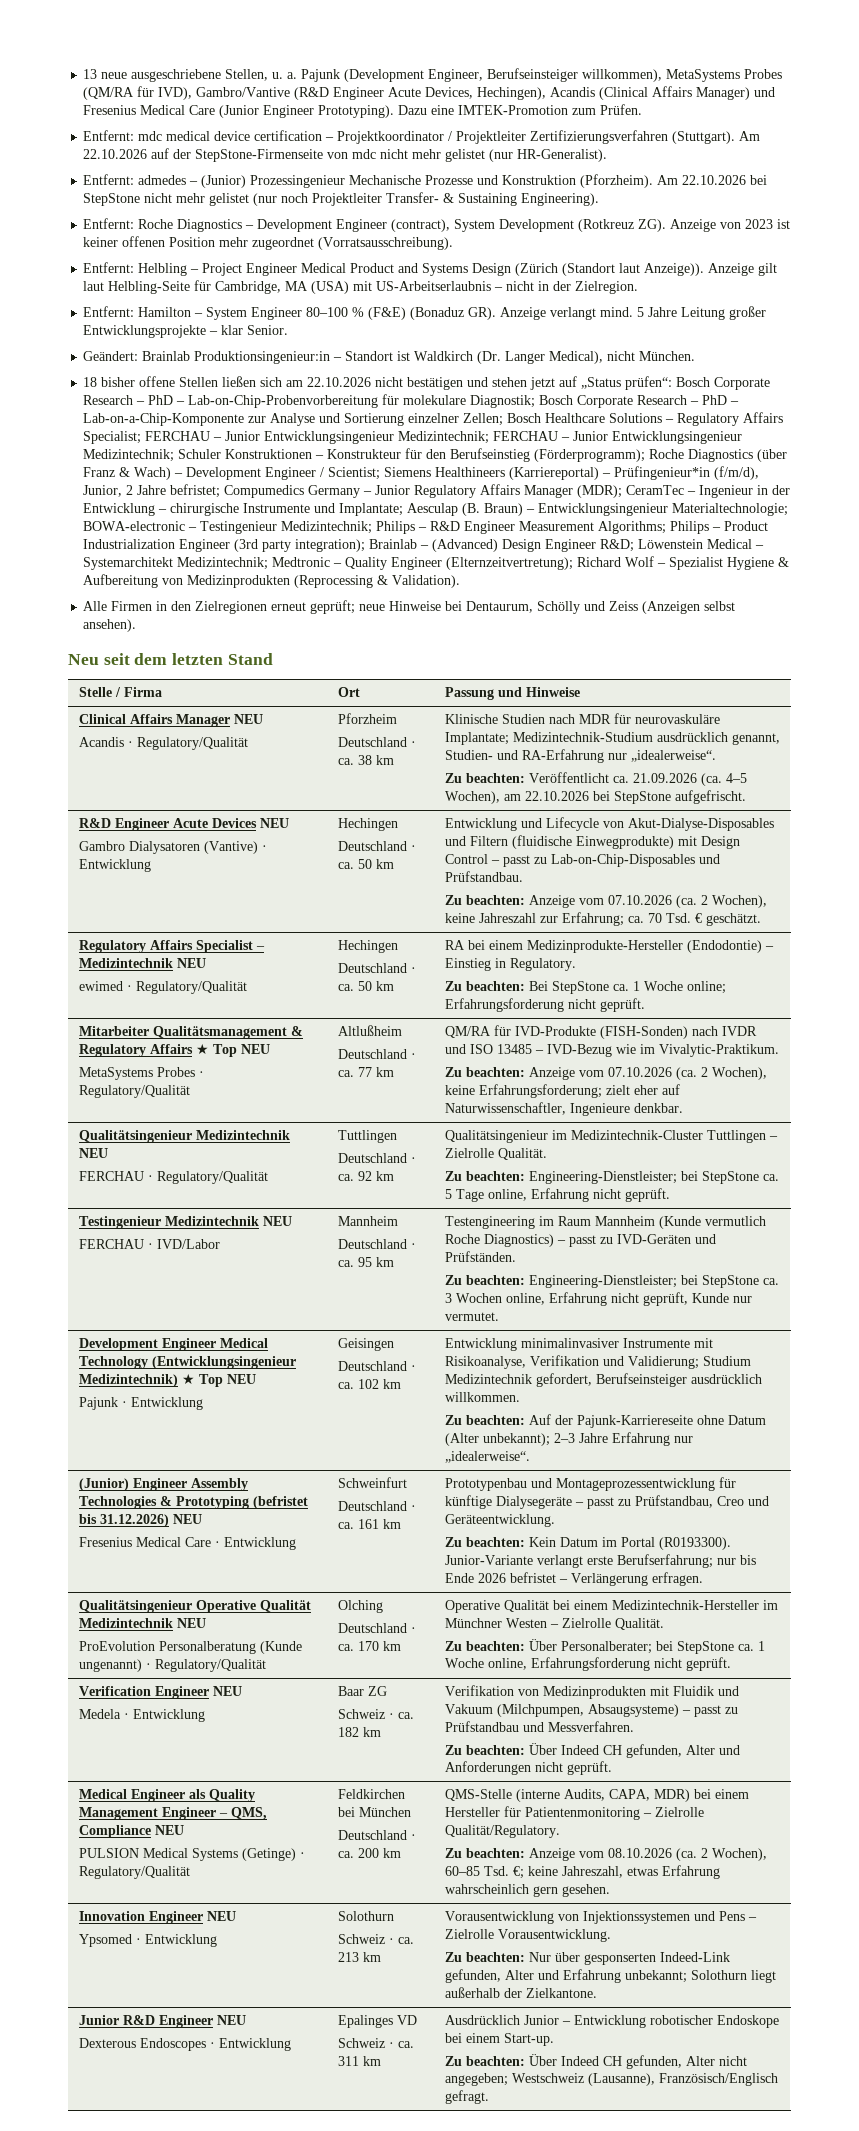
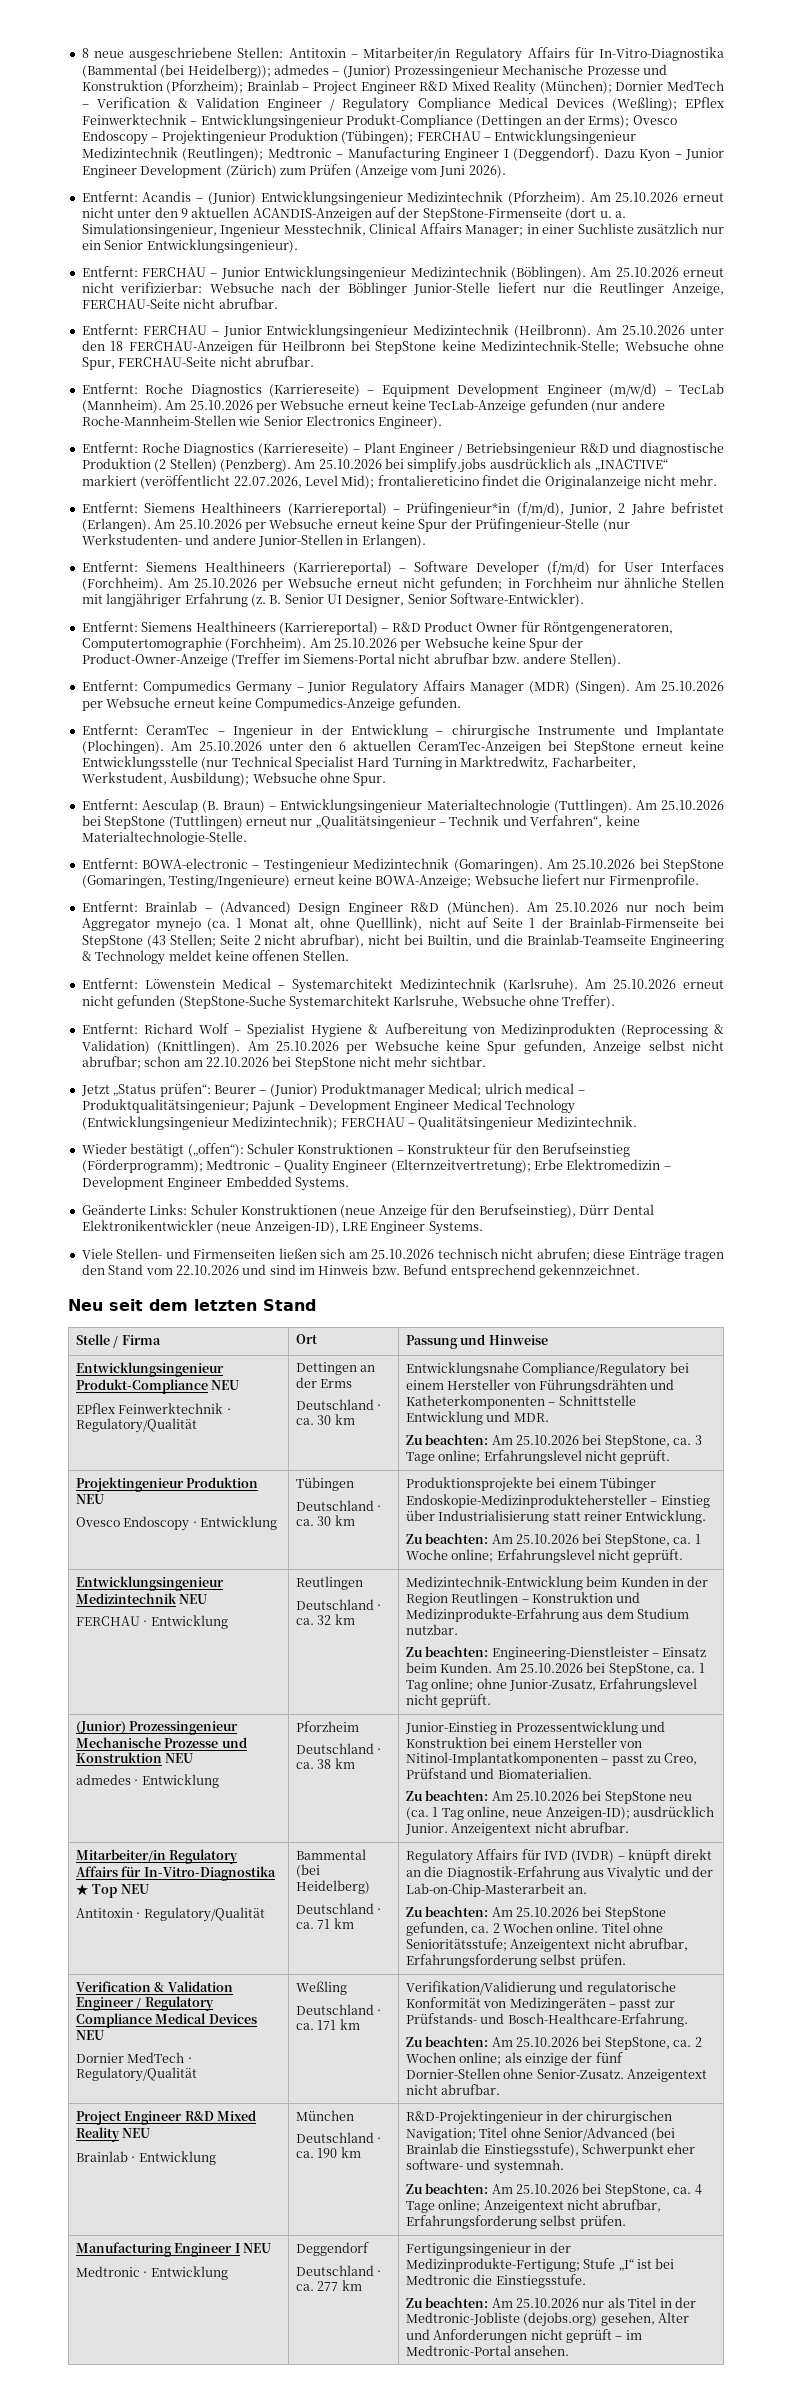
- 13 neue ausgeschriebene Stellen, u. a. Pajunk (Development Engineer, Berufseinsteiger willkommen), MetaSystems Probes (QM/RA für IVD), Gambro/Vantive (R&D Engineer Acute Devices, Hechingen), Acandis (Clinical Affairs Manager) und Fresenius Medical Care (Junior Engineer Prototyping). Dazu eine IMTEK-Promotion zum Prüfen.
- Entfernt: mdc medical device certification – Projektkoordinator / Projektleiter Zertifizierungsverfahren (Stuttgart). Am 22.10.2026 auf der StepStone-Firmenseite von mdc nicht mehr gelistet (nur HR-Generalist).
- Entfernt: admedes – (Junior) Prozessingenieur Mechanische Prozesse und Konstruktion (Pforzheim). Am 22.10.2026 bei StepStone nicht mehr gelistet (nur noch Projektleiter Transfer- & Sustaining Engineering).
- Entfernt: Roche Diagnostics – Development Engineer (contract), System Development (Rotkreuz ZG). Anzeige von 2023 ist keiner offenen Position mehr zugeordnet (Vorratsausschreibung).
- Entfernt: Helbling – Project Engineer Medical Product and Systems Design (Zürich (Standort laut Anzeige)). Anzeige gilt laut Helbling-Seite für Cambridge, MA (USA) mit US-Arbeitserlaubnis – nicht in der Zielregion.
- Entfernt: Hamilton – System Engineer 80–100 % (F&E) (Bonaduz GR). Anzeige verlangt mind. 5 Jahre Leitung großer Entwicklungsprojekte – klar Senior.
- Geändert: Brainlab Produktionsingenieur:in – Standort ist Waldkirch (Dr. Langer Medical), nicht München.
- 18 bisher offene Stellen ließen sich am 22.10.2026 nicht bestätigen und stehen jetzt auf „Status prüfen“: Bosch Corporate Research – PhD – Lab-on-Chip-Probenvorbereitung für molekulare Diagnostik; Bosch Corporate Research – PhD – Lab-on-a-Chip-Komponente zur Analyse und Sortierung einzelner Zellen; Bosch Healthcare Solutions – Regulatory Affairs Specialist; FERCHAU – Junior Entwicklungsingenieur Medizintechnik; FERCHAU – Junior Entwicklungsingenieur Medizintechnik; Schuler Konstruktionen – Konstrukteur für den Berufseinstieg (Förderprogramm); Roche Diagnostics (über Franz & Wach) – Development Engineer / Scientist; Siemens Healthineers (Karriereportal) – Prüfingenieur*in (f/m/d), Junior, 2 Jahre befristet; Compumedics Germany – Junior Regulatory Affairs Manager (MDR); CeramTec – Ingenieur in der Entwicklung – chirurgische Instrumente und Implantate; Aesculap (B. Braun) – Entwicklungsingenieur Materialtechnologie; BOWA-electronic – Testingenieur Medizintechnik; Philips – R&D Engineer Measurement Algorithms; Philips – Product Industrialization Engineer (3rd party integration); Brainlab – (Advanced) Design Engineer R&D; Löwenstein Medical – Systemarchitekt Medizintechnik; Medtronic – Quality Engineer (Elternzeitvertretung); Richard Wolf – Spezialist Hygiene & Aufbereitung von Medizinprodukten (Reprocessing & Validation).
- Alle Firmen in den Zielregionen erneut geprüft; neue Hinweise bei Dentaurum, Schölly und Zeiss (Anzeigen selbst ansehen).
+ 8 neue ausgeschriebene Stellen: Antitoxin – Mitarbeiter/in Regulatory Affairs für In-Vitro-Diagnostika (Bammental (bei Heidelberg)); admedes – (Junior) Prozessingenieur Mechanische Prozesse und Konstruktion (Pforzheim); Brainlab – Project Engineer R&D Mixed Reality (München); Dornier MedTech – Verification & Validation Engineer / Regulatory Compliance Medical Devices (Weßling); EPflex Feinwerktechnik – Entwicklungsingenieur Produkt-Compliance (Dettingen an der Erms); Ovesco Endoscopy – Projektingenieur Produktion (Tübingen); FERCHAU – Entwicklungsingenieur Medizintechnik (Reutlingen); Medtronic – Manufacturing Engineer I (Deggendorf). Dazu Kyon – Junior Engineer Development (Zürich) zum Prüfen (Anzeige vom Juni 2026).
+ Entfernt: Acandis – (Junior) Entwicklungsingenieur Medizintechnik (Pforzheim). Am 25.10.2026 erneut nicht unter den 9 aktuellen ACANDIS-Anzeigen auf der StepStone-Firmenseite (dort u. a. Simulationsingenieur, Ingenieur Messtechnik, Clinical Affairs Manager; in einer Suchliste zusätzlich nur ein Senior Entwicklungsingenieur).
+ Entfernt: FERCHAU – Junior Entwicklungsingenieur Medizintechnik (Böblingen). Am 25.10.2026 erneut nicht verifizierbar: Websuche nach der Böblinger Junior-Stelle liefert nur die Reutlinger Anzeige, FERCHAU-Seite nicht abrufbar.
+ Entfernt: FERCHAU – Junior Entwicklungsingenieur Medizintechnik (Heilbronn). Am 25.10.2026 unter den 18 FERCHAU-Anzeigen für Heilbronn bei StepStone keine Medizintechnik-Stelle; Websuche ohne Spur, FERCHAU-Seite nicht abrufbar.
+ Entfernt: Roche Diagnostics (Karriereseite) – Equipment Development Engineer (m/w/d) – TecLab (Mannheim). Am 25.10.2026 per Websuche erneut keine TecLab-Anzeige gefunden (nur andere Roche-Mannheim-Stellen wie Senior Electronics Engineer).
+ Entfernt: Roche Diagnostics (Karriereseite) – Plant Engineer / Betriebsingenieur R&D und diagnostische Produktion (2 Stellen) (Penzberg). Am 25.10.2026 bei simplify.jobs ausdrücklich als „INACTIVE“ markiert (veröffentlicht 22.07.2026, Level Mid); frontaliereticino findet die Originalanzeige nicht mehr.
+ Entfernt: Siemens Healthineers (Karriereportal) – Prüfingenieur*in (f/m/d), Junior, 2 Jahre befristet (Erlangen). Am 25.10.2026 per Websuche erneut keine Spur der Prüfingenieur-Stelle (nur Werkstudenten- und andere Junior-Stellen in Erlangen).
+ Entfernt: Siemens Healthineers (Karriereportal) – Software Developer (f/m/d) for User Interfaces (Forchheim). Am 25.10.2026 per Websuche erneut nicht gefunden; in Forchheim nur ähnliche Stellen mit langjähriger Erfahrung (z. B. Senior UI Designer, Senior Software-Entwickler).
+ Entfernt: Siemens Healthineers (Karriereportal) – R&D Product Owner für Röntgengeneratoren, Computertomographie (Forchheim). Am 25.10.2026 per Websuche keine Spur der Product-Owner-Anzeige (Treffer im Siemens-Portal nicht abrufbar bzw. andere Stellen).
+ Entfernt: Compumedics Germany – Junior Regulatory Affairs Manager (MDR) (Singen). Am 25.10.2026 per Websuche erneut keine Compumedics-Anzeige gefunden.
+ Entfernt: CeramTec – Ingenieur in der Entwicklung – chirurgische Instrumente und Implantate (Plochingen). Am 25.10.2026 unter den 6 aktuellen CeramTec-Anzeigen bei StepStone erneut keine Entwicklungsstelle (nur Technical Specialist Hard Turning in Marktredwitz, Facharbeiter, Werkstudent, Ausbildung); Websuche ohne Spur.
+ Entfernt: Aesculap (B. Braun) – Entwicklungsingenieur Materialtechnologie (Tuttlingen). Am 25.10.2026 bei StepStone (Tuttlingen) erneut nur „Qualitätsingenieur – Technik und Verfahren“, keine Materialtechnologie-Stelle.
+ Entfernt: BOWA-electronic – Testingenieur Medizintechnik (Gomaringen). Am 25.10.2026 bei StepStone (Gomaringen, Testing/Ingenieure) erneut keine BOWA-Anzeige; Websuche liefert nur Firmenprofile.
+ Entfernt: Brainlab – (Advanced) Design Engineer R&D (München). Am 25.10.2026 nur noch beim Aggregator mynejo (ca. 1 Monat alt, ohne Quelllink), nicht auf Seite 1 der Brainlab-Firmenseite bei StepStone (43 Stellen; Seite 2 nicht abrufbar), nicht bei Builtin, und die Brainlab-Teamseite Engineering & Technology meldet keine offenen Stellen.
+ Entfernt: Löwenstein Medical – Systemarchitekt Medizintechnik (Karlsruhe). Am 25.10.2026 erneut nicht gefunden (StepStone-Suche Systemarchitekt Karlsruhe, Websuche ohne Treffer).
+ Entfernt: Richard Wolf – Spezialist Hygiene & Aufbereitung von Medizinprodukten (Reprocessing & Validation) (Knittlingen). Am 25.10.2026 per Websuche keine Spur gefunden, Anzeige selbst nicht abrufbar; schon am 22.10.2026 bei StepStone nicht mehr sichtbar.
+ Jetzt „Status prüfen“: Beurer – (Junior) Produktmanager Medical; ulrich medical – Produktqualitätsingenieur; Pajunk – Development Engineer Medical Technology (Entwicklungsingenieur Medizintechnik); FERCHAU – Qualitätsingenieur Medizintechnik.
+ Wieder bestätigt („offen“): Schuler Konstruktionen – Konstrukteur für den Berufseinstieg (Förderprogramm); Medtronic – Quality Engineer (Elternzeitvertretung); Erbe Elektromedizin – Development Engineer Embedded Systems.
+ Geänderte Links: Schuler Konstruktionen (neue Anzeige für den Berufseinstieg), Dürr Dental Elektronikentwickler (neue Anzeigen-ID), LRE Engineer Systems.
+ Viele Stellen- und Firmenseiten ließen sich am 25.10.2026 technisch nicht abrufen; diese Einträge tragen den Stand vom 22.10.2026 und sind im Hinweis bzw. Befund entsprechend gekennzeichnet.
- Clinical Affairs Manager NEU
- Acandis · Regulatory/Qualität
+ Entwicklungsingenieur Produkt-Compliance NEU
+ EPflex Feinwerktechnik · Regulatory/Qualität | Dettingen an der Erms
+ Deutschland · ca. 30 km | Entwicklungsnahe Compliance/Regulatory bei einem Hersteller von Führungsdrähten und Katheterkomponenten – Schnittstelle Entwicklung und MDR.
+ Zu beachten: Am 25.10.2026 bei StepStone, ca. 3 Tage online; Erfahrungslevel nicht geprüft.
+ Projektingenieur Produktion NEU
+ Ovesco Endoscopy · Entwicklung | Tübingen
+ Deutschland · ca. 30 km | Produktionsprojekte bei einem Tübinger Endoskopie-Medizinproduktehersteller – Einstieg über Industrialisierung statt reiner Entwicklung.
+ Zu beachten: Am 25.10.2026 bei StepStone, ca. 1 Woche online; Erfahrungslevel nicht geprüft.
+ Entwicklungsingenieur Medizintechnik NEU
+ FERCHAU · Entwicklung | Reutlingen
+ Deutschland · ca. 32 km | Medizintechnik-Entwicklung beim Kunden in der Region Reutlingen – Konstruktion und Medizinprodukte-Erfahrung aus dem Studium nutzbar.
+ Zu beachten: Engineering-Dienstleister – Einsatz beim Kunden. Am 25.10.2026 bei StepStone, ca. 1 Tag online; ohne Junior-Zusatz, Erfahrungslevel nicht geprüft.
+ (Junior) Prozessingenieur Mechanische Prozesse und Konstruktion NEU
+ admedes · Entwicklung
- Klinische Studien nach MDR für neurovaskuläre Implantate; Medizintechnik-Studium ausdrücklich genannt, Studien- und RA-Erfahrung nur „idealerweise“.
- Zu beachten: Veröffentlicht ca. 21.09.2026 (ca. 4–5 Wochen), am 22.10.2026 bei StepStone aufgefrischt.
- R&D Engineer Acute Devices NEU
- Gambro Dialysatoren (Vantive) · Entwicklung | Hechingen
- Deutschland · ca. 50 km | Entwicklung und Lifecycle von Akut-Dialyse-Disposables und Filtern (fluidische Einwegprodukte) mit Design Control – passt zu Lab-on-Chip-Disposables und Prüfstandbau.
- Zu beachten: Anzeige vom 07.10.2026 (ca. 2 Wochen), keine Jahreszahl zur Erfahrung; ca. 70 Tsd. € geschätzt.
- Regulatory Affairs Specialist – Medizintechnik NEU
- ewimed · Regulatory/Qualität | Hechingen
- Deutschland · ca. 50 km | RA bei einem Medizinprodukte-Hersteller (Endodontie) – Einstieg in Regulatory.
- Zu beachten: Bei StepStone ca. 1 Woche online; Erfahrungsforderung nicht geprüft.
- Mitarbeiter Qualitätsmanagement & Regulatory Affairs ★ Top NEU
- MetaSystems Probes · Regulatory/Qualität | Altlußheim
- Deutschland · ca. 77 km | QM/RA für IVD-Produkte (FISH-Sonden) nach IVDR und ISO 13485 – IVD-Bezug wie im Vivalytic-Praktikum.
- Zu beachten: Anzeige vom 07.10.2026 (ca. 2 Wochen), keine Erfahrungsforderung; zielt eher auf Naturwissenschaftler, Ingenieure denkbar.
- Qualitätsingenieur Medizintechnik NEU
- FERCHAU · Regulatory/Qualität | Tuttlingen
- Deutschland · ca. 92 km | Qualitätsingenieur im Medizintechnik-Cluster Tuttlingen – Zielrolle Qualität.
- Zu beachten: Engineering-Dienstleister; bei StepStone ca. 5 Tage online, Erfahrung nicht geprüft.
- Testingenieur Medizintechnik NEU
- FERCHAU · IVD/Labor | Mannheim
- Deutschland · ca. 95 km | Testengineering im Raum Mannheim (Kunde vermutlich Roche Diagnostics) – passt zu IVD-Geräten und Prüfständen.
- Zu beachten: Engineering-Dienstleister; bei StepStone ca. 3 Wochen online, Erfahrung nicht geprüft, Kunde nur vermutet.
- Development Engineer Medical Technology (Entwicklungsingenieur Medizintechnik) ★ Top NEU
- Pajunk · Entwicklung | Geisingen
- Deutschland · ca. 102 km | Entwicklung minimalinvasiver Instrumente mit Risikoanalyse, Verifikation und Validierung; Studium Medizintechnik gefordert, Berufseinsteiger ausdrücklich willkommen.
- Zu beachten: Auf der Pajunk-Karriereseite ohne Datum (Alter unbekannt); 2–3 Jahre Erfahrung nur „idealerweise“.
- (Junior) Engineer Assembly Technologies & Prototyping (befristet bis 31.12.2026) NEU
- Fresenius Medical Care · Entwicklung | Schweinfurt
- Deutschland · ca. 161 km | Prototypenbau und Montageprozessentwicklung für künftige Dialysegeräte – passt zu Prüfstandbau, Creo und Geräteentwicklung.
- Zu beachten: Kein Datum im Portal (R0193300). Junior-Variante verlangt erste Berufserfahrung; nur bis Ende 2026 befristet – Verlängerung erfragen.
- Qualitätsingenieur Operative Qualität Medizintechnik NEU
- ProEvolution Personalberatung (Kunde ungenannt) · Regulatory/Qualität | Olching
- Deutschland · ca. 170 km | Operative Qualität bei einem Medizintechnik-Hersteller im Münchner Westen – Zielrolle Qualität.
- Zu beachten: Über Personalberater; bei StepStone ca. 1 Woche online, Erfahrungsforderung nicht geprüft.
- Verification Engineer NEU
- Medela · Entwicklung | Baar ZG
- Schweiz · ca. 182 km | Verifikation von Medizinprodukten mit Fluidik und Vakuum (Milchpumpen, Absaugsysteme) – passt zu Prüfstandbau und Messverfahren.
- Zu beachten: Über Indeed CH gefunden, Alter und Anforderungen nicht geprüft.
- Medical Engineer als Quality Management Engineer – QMS, Compliance NEU
- PULSION Medical Systems (Getinge) · Regulatory/Qualität | Feldkirchen bei München
+ Junior-Einstieg in Prozessentwicklung und Konstruktion bei einem Hersteller von Nitinol-Implantatkomponenten – passt zu Creo, Prüfstand und Biomaterialien.
+ Zu beachten: Am 25.10.2026 bei StepStone neu (ca. 1 Tag online, neue Anzeigen-ID); ausdrücklich Junior. Anzeigentext nicht abrufbar.
+ Mitarbeiter/in Regulatory Affairs für In-Vitro-Diagnostika ★ Top NEU
+ Antitoxin · Regulatory/Qualität | Bammental (bei Heidelberg)
+ Deutschland · ca. 71 km | Regulatory Affairs für IVD (IVDR) – knüpft direkt an die Diagnostik-Erfahrung aus Vivalytic und der Lab-on-Chip-Masterarbeit an.
+ Zu beachten: Am 25.10.2026 bei StepStone gefunden, ca. 2 Wochen online. Titel ohne Senioritätsstufe; Anzeigentext nicht abrufbar, Erfahrungsforderung selbst prüfen.
+ Verification & Validation Engineer / Regulatory Compliance Medical Devices NEU
+ Dornier MedTech · Regulatory/Qualität | Weßling
+ Deutschland · ca. 171 km | Verifikation/Validierung und regulatorische Konformität von Medizingeräten – passt zur Prüfstands- und Bosch-Healthcare-Erfahrung.
+ Zu beachten: Am 25.10.2026 bei StepStone, ca. 2 Wochen online; als einzige der fünf Dornier-Stellen ohne Senior-Zusatz. Anzeigentext nicht abrufbar.
+ Project Engineer R&D Mixed Reality NEU
+ Brainlab · Entwicklung | München
- Deutschland · ca. 200 km | QMS-Stelle (interne Audits, CAPA, MDR) bei einem Hersteller für Patientenmonitoring – Zielrolle Qualität/Regulatory.
- Zu beachten: Anzeige vom 08.10.2026 (ca. 2 Wochen), 60–85 Tsd. €; keine Jahreszahl, etwas Erfahrung wahrscheinlich gern gesehen.
- Innovation Engineer NEU
- Ypsomed · Entwicklung | Solothurn
- Schweiz · ca. 213 km | Vorausentwicklung von Injektionssystemen und Pens – Zielrolle Vorausentwicklung.
- Zu beachten: Nur über gesponserten Indeed-Link gefunden, Alter und Erfahrung unbekannt; Solothurn liegt außerhalb der Zielkantone.
- Junior R&D Engineer NEU
- Dexterous Endoscopes · Entwicklung | Epalinges VD
- Schweiz · ca. 311 km | Ausdrücklich Junior – Entwicklung robotischer Endoskope bei einem Start-up.
- Zu beachten: Über Indeed CH gefunden, Alter nicht angegeben; Westschweiz (Lausanne), Französisch/Englisch gefragt.
+ Deutschland · ca. 190 km | R&D-Projektingenieur in der chirurgischen Navigation; Titel ohne Senior/Advanced (bei Brainlab die Einstiegsstufe), Schwerpunkt eher software- und systemnah.
+ Zu beachten: Am 25.10.2026 bei StepStone, ca. 4 Tage online; Anzeigentext nicht abrufbar, Erfahrungsforderung selbst prüfen.
+ Manufacturing Engineer I NEU
+ Medtronic · Entwicklung | Deggendorf
+ Deutschland · ca. 277 km | Fertigungsingenieur in der Medizinprodukte-Fertigung; Stufe „I“ ist bei Medtronic die Einstiegsstufe.
+ Zu beachten: Am 25.10.2026 nur als Titel in der Medtronic-Jobliste (dejobs.org) gesehen, Alter und Anforderungen nicht geprüft – im Medtronic-Portal ansehen.

